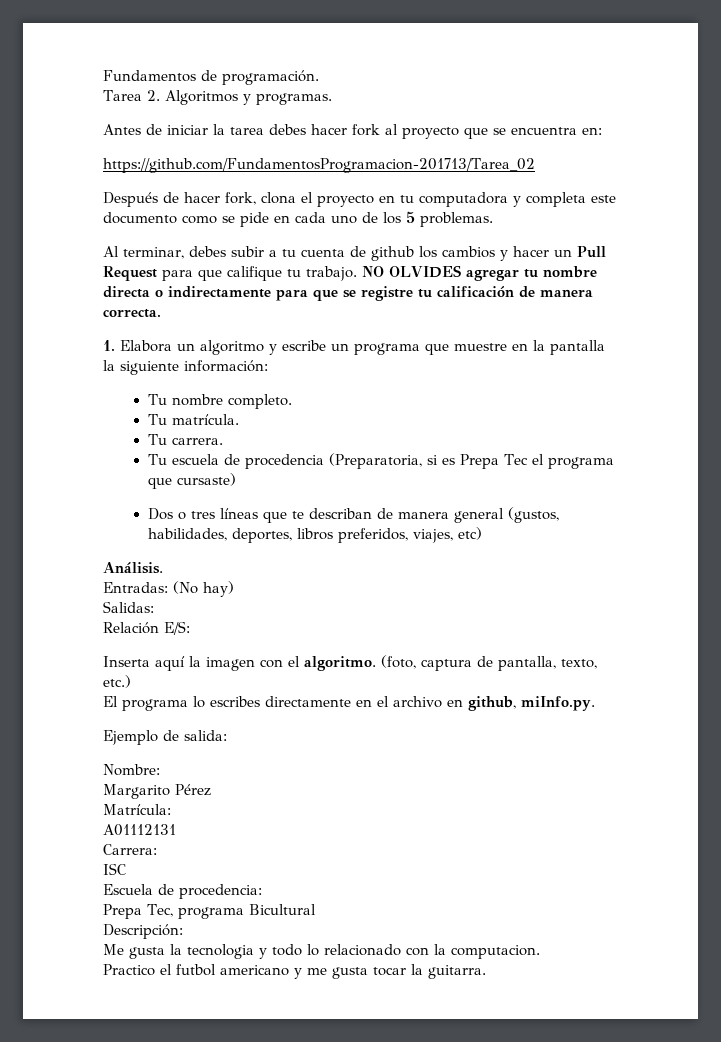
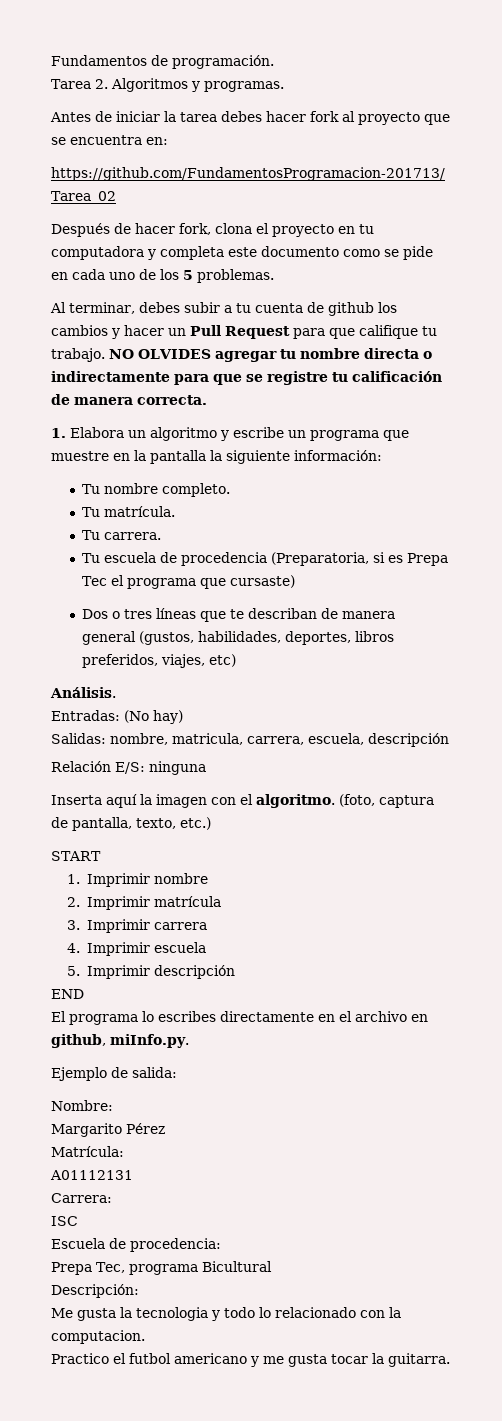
- Salidas:
+ Salidas: nombre, matricula, carrera, escuela, descripción
- Relación E/S:
+ Relación E/S: ninguna
+ START
+ 1. Imprimir nombre
+ 2. Imprimir matrícula
+ 3. Imprimir carrera
+ 4. Imprimir escuela
+ 5. Imprimir descripción
+ END

